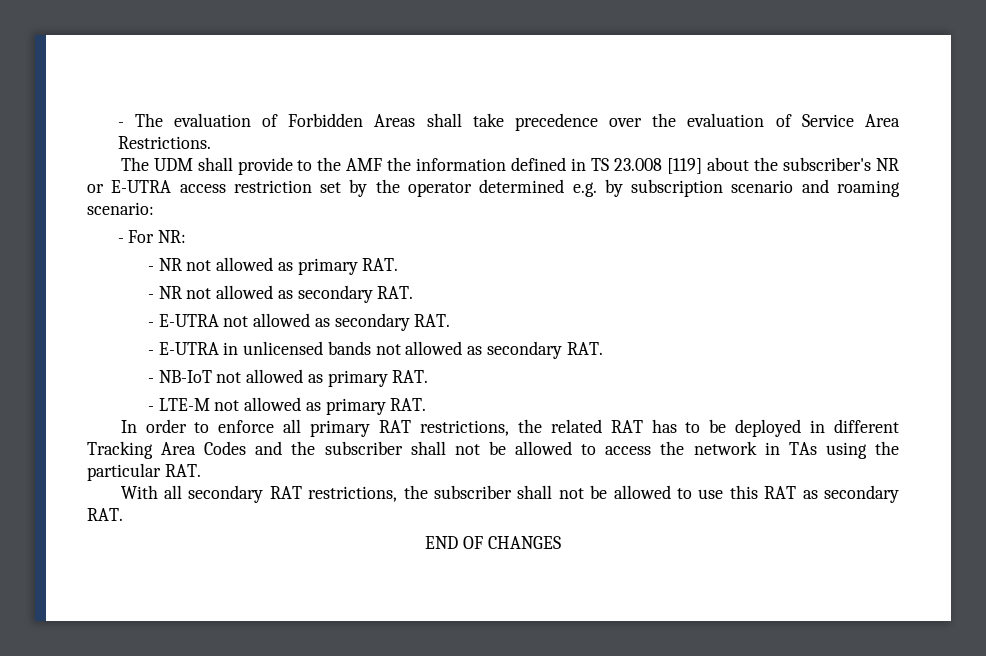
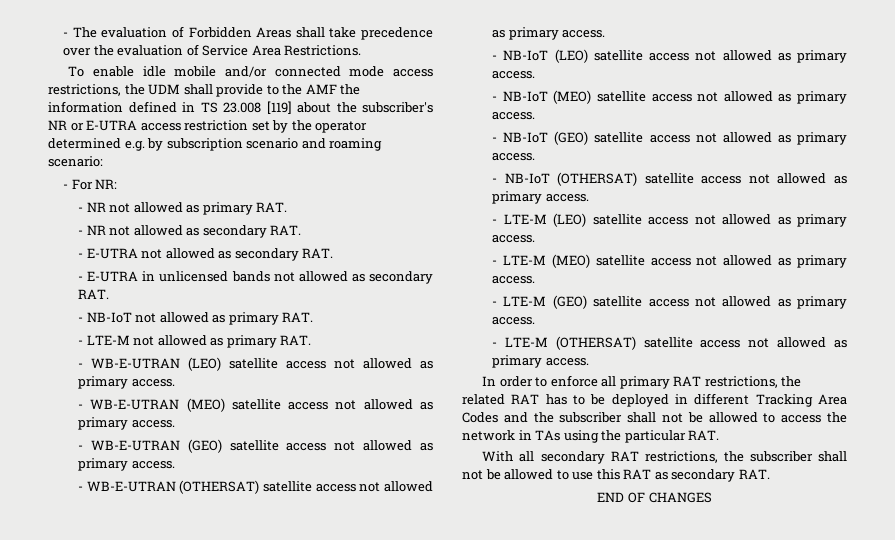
- The UDM shall provide to the AMF the information defined in TS 23.008 [119] about the subscriber's NR or E-UTRA access restriction set by the operator determined e.g. by subscription scenario and roaming scenario:
+ To enable idle mobile and/or connected mode access restrictions, the UDM shall provide to the AMF the information defined in TS 23.008 [119] about the subscriber's NR or E-UTRA access restriction set by the operator determined e.g. by subscription scenario and roaming scenario:
+ - WB-E-UTRAN (LEO) satellite access not allowed as primary access.
+ - WB-E-UTRAN (MEO) satellite access not allowed as primary access.
+ - WB-E-UTRAN (GEO) satellite access not allowed as primary access.
+ - WB-E-UTRAN (OTHERSAT) satellite access not allowed as primary access.
+ - NB-IoT (LEO) satellite access not allowed as primary access.
+ - NB-IoT (MEO) satellite access not allowed as primary access.
+ - NB-IoT (GEO) satellite access not allowed as primary access.
+ - NB-IoT (OTHERSAT) satellite access not allowed as primary access.
+ - LTE-M (LEO) satellite access not allowed as primary access.
+ - LTE-M (MEO) satellite access not allowed as primary access.
+ - LTE-M (GEO) satellite access not allowed as primary access.
+ - LTE-M (OTHERSAT) satellite access not allowed as primary access.

